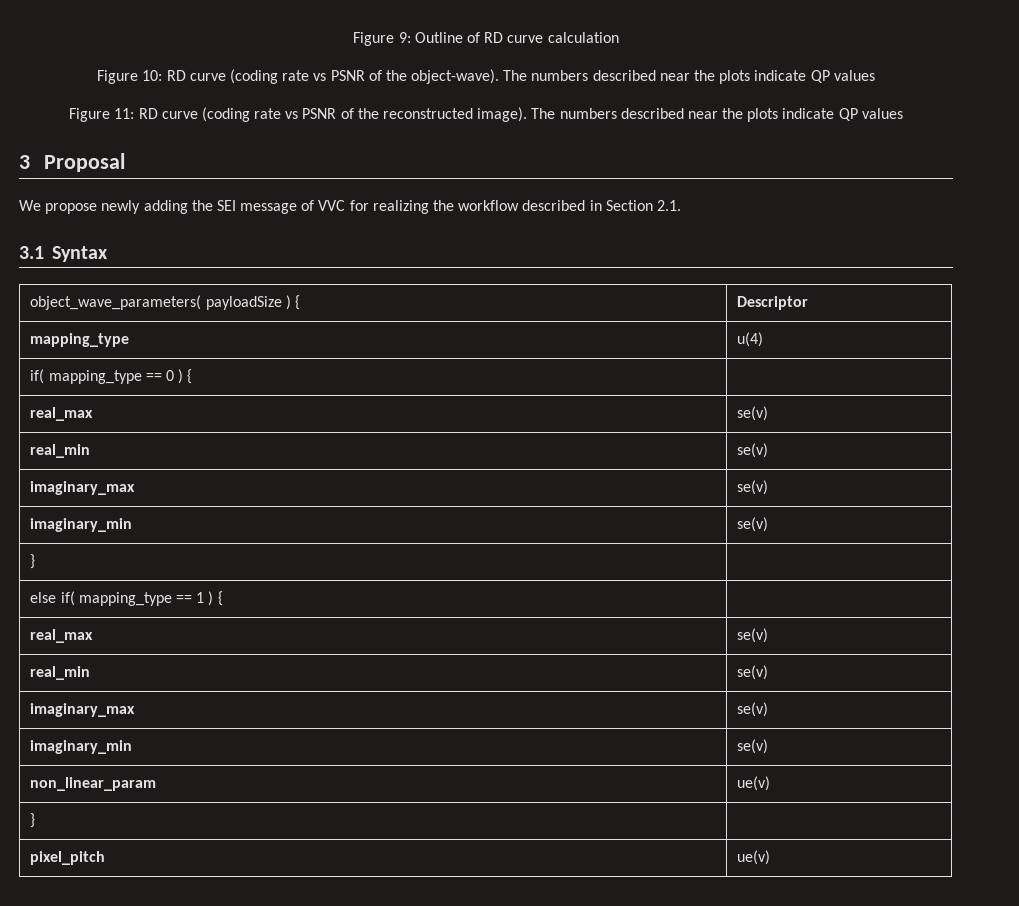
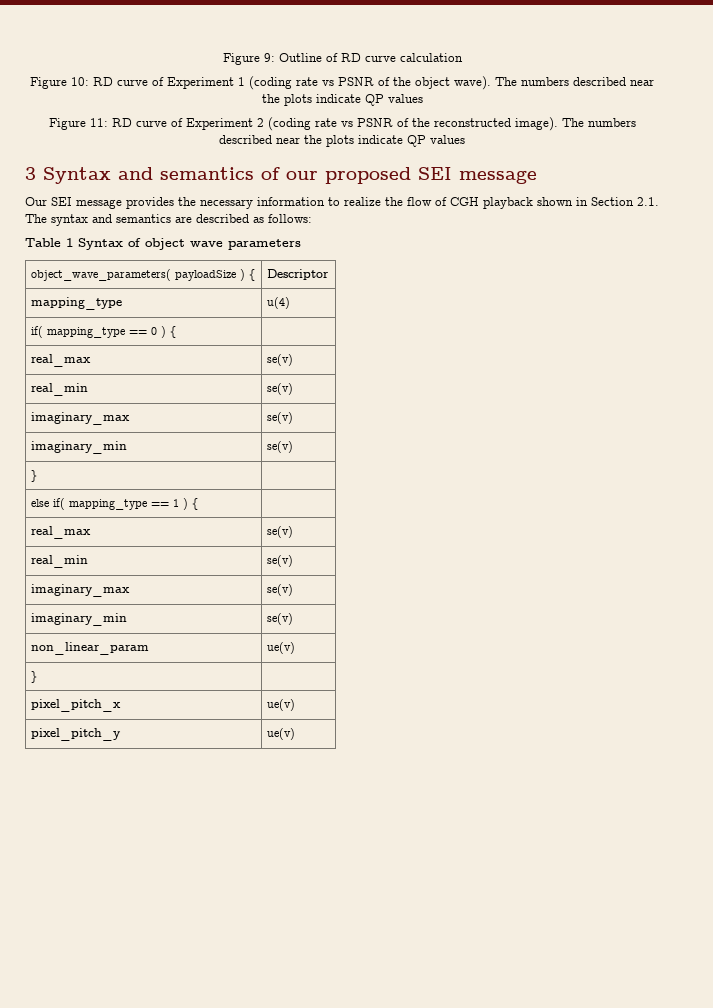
- Figure 10: RD curve (coding rate vs PSNR of the object-wave).
+ Figure 10: RD curve of Experiment 1 (coding rate vs PSNR of the object wave).
- Figure 11: RD curve (coding rate vs PSNR of the reconstructed image).
+ Figure 11: RD curve of Experiment 2 (coding rate vs PSNR of the reconstructed image).
- 3 Proposal
- We propose newly adding the SEI message of VVC for realizing the workflow described in Section 2.1.
- 3.1 Syntax
+ 3 Syntax and semantics of our proposed SEI message
+ Our SEI message provides the necessary information to realize the flow of CGH playback shown in Section 2.1. The syntax and semantics are described as follows:
+ Table 1 Syntax of object wave parameters
- pixel_pitch | ue(v)
+ pixel_pitch_x | ue(v)
+ pixel_pitch_y | ue(v)

